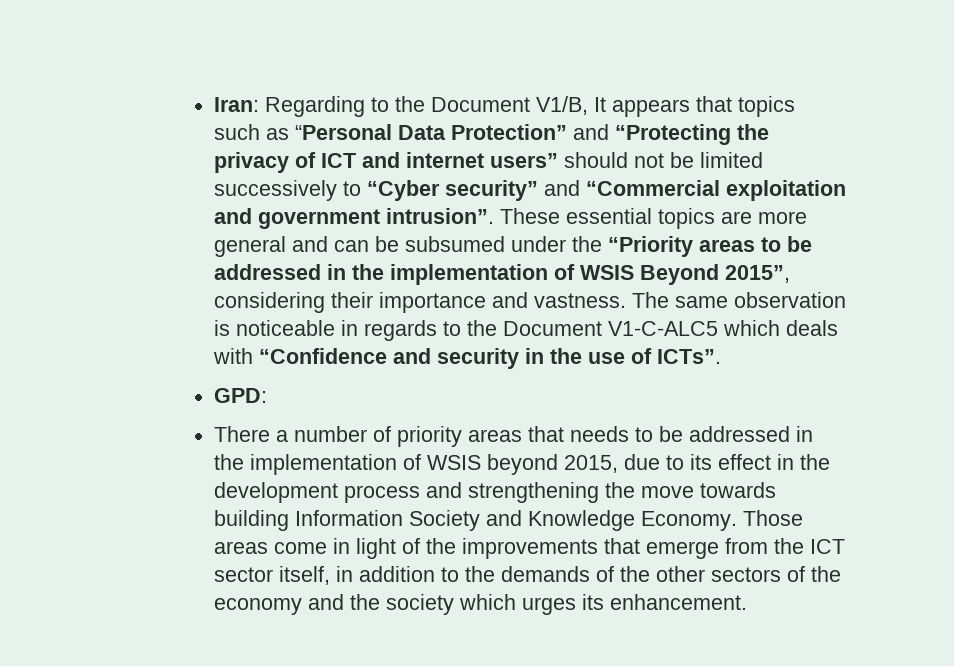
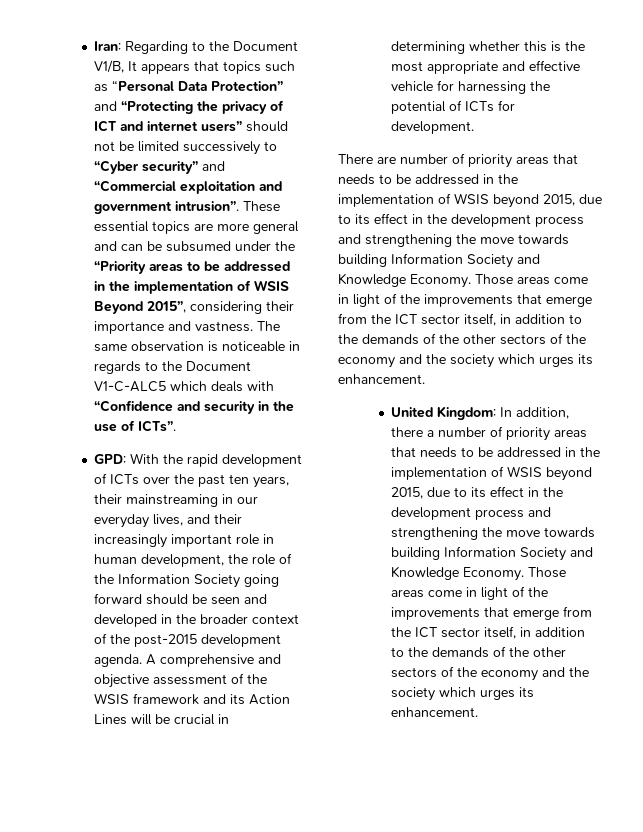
- GPD:
- There a number of priority areas that needs to be addressed in the implementation of WSIS beyond 2015, due to its effect in the development process and strengthening the move towards building Information Society and Knowledge Economy.
+ GPD: With the rapid development of ICTs over the past ten years, their mainstreaming in our everyday lives, and their increasingly important role in human development, the role of the Information Society going forward should be seen and developed in the broader context of the post-2015 development agenda. A comprehensive and objective assessment of the WSIS framework and its Action Lines will be crucial in determining whether this is the most appropriate and effective vehicle for harnessing the potential of ICTs for development.
+ There are number of priority areas that needs to be addressed in the implementation of WSIS beyond 2015, due to its effect in the development process and strengthening the move towards building Information Society and Knowledge Economy. Those areas come in light of the improvements that emerge from the ICT sector itself, in addition to the demands of the other sectors of the economy and the society which urges its enhancement.
+ United Kingdom: In addition, there a number of priority areas that needs to be addressed in the implementation of WSIS beyond 2015, due to its effect in the development process and strengthening the move towards building Information Society and Knowledge Economy.

